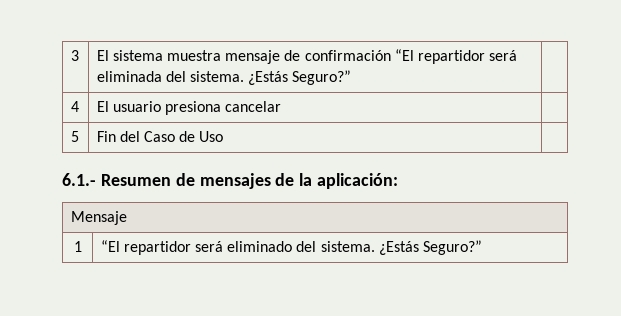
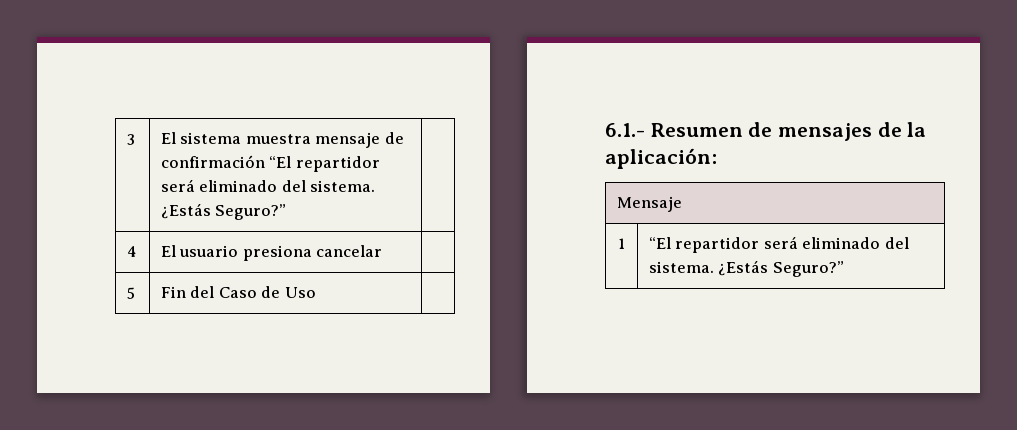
- 3 | El sistema muestra mensaje de confirmación “El repartidor será eliminada del sistema. ¿Estás Seguro?” |
+ 3 | El sistema muestra mensaje de confirmación “El repartidor será eliminado del sistema. ¿Estás Seguro?” |

